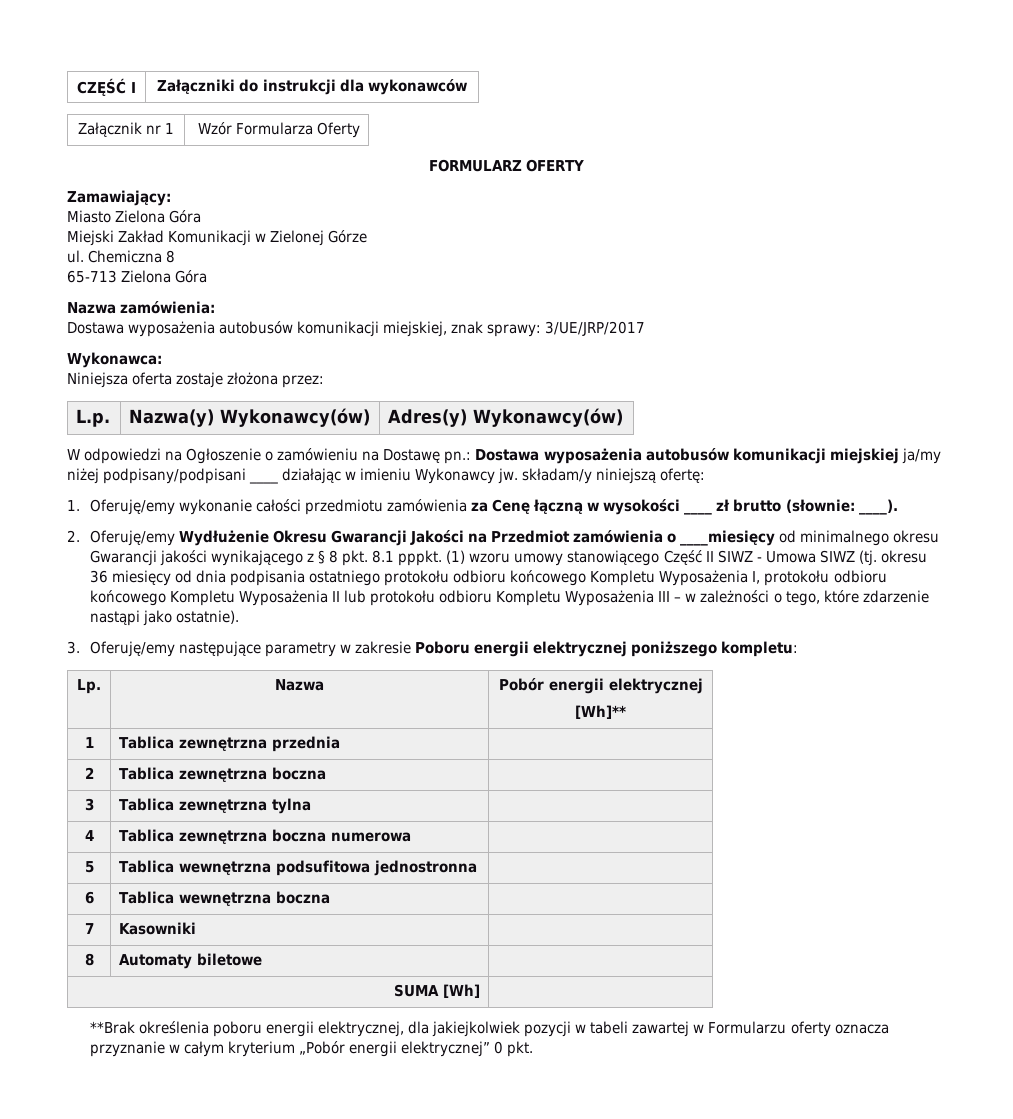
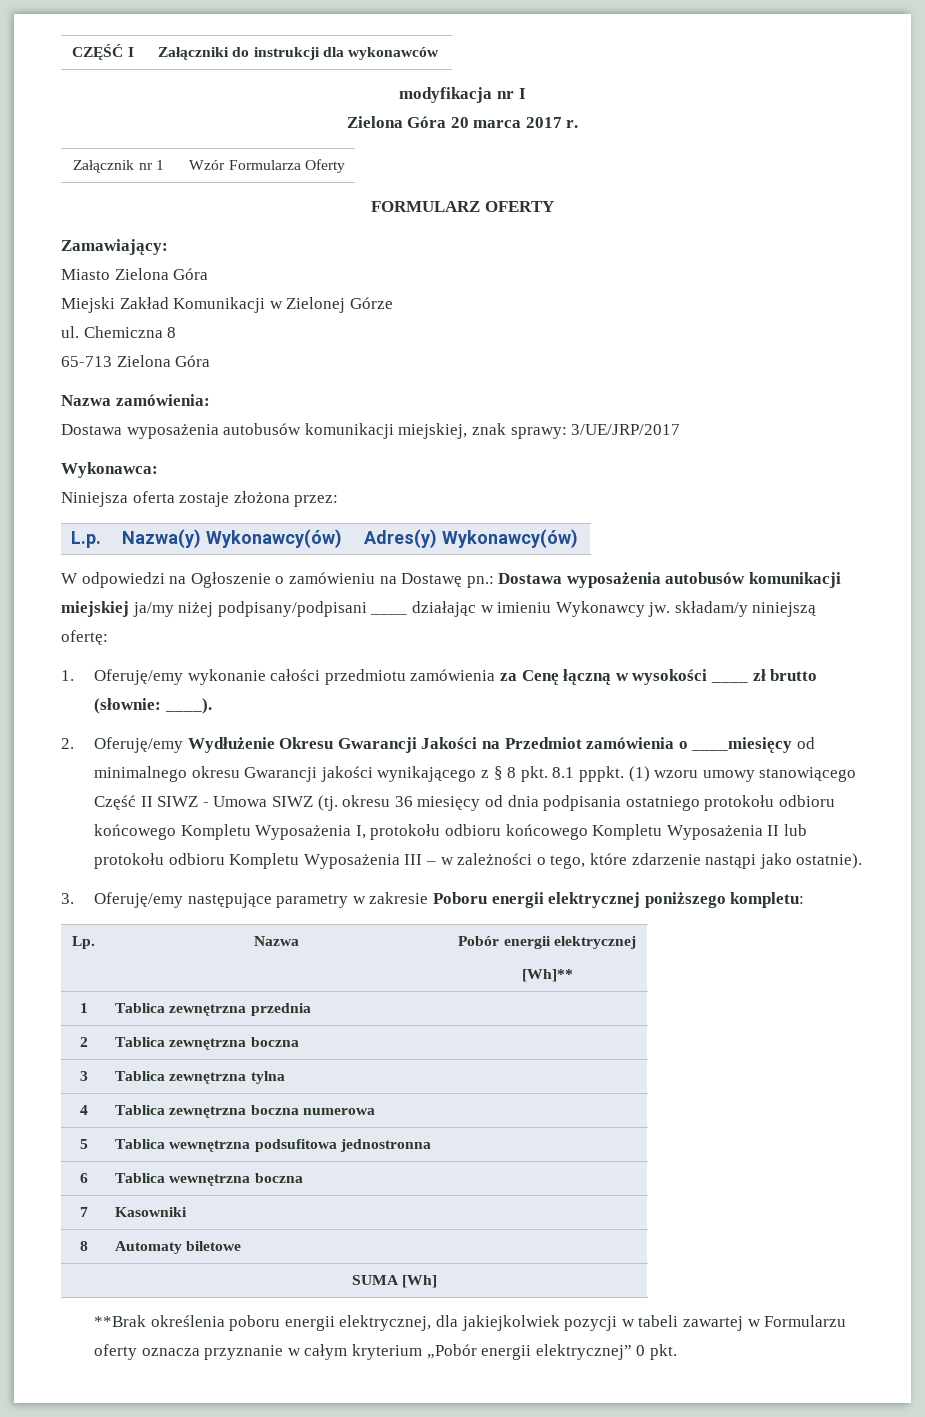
+ modyfikacja nr I
+ Zielona Góra 20 marca 2017 r.

